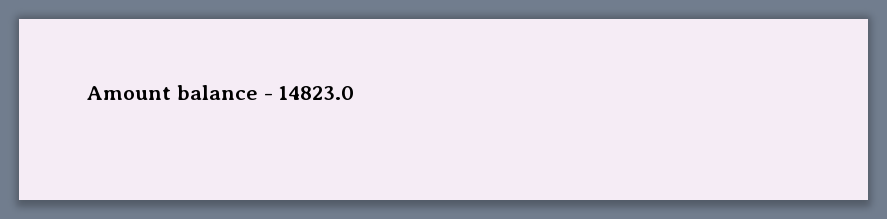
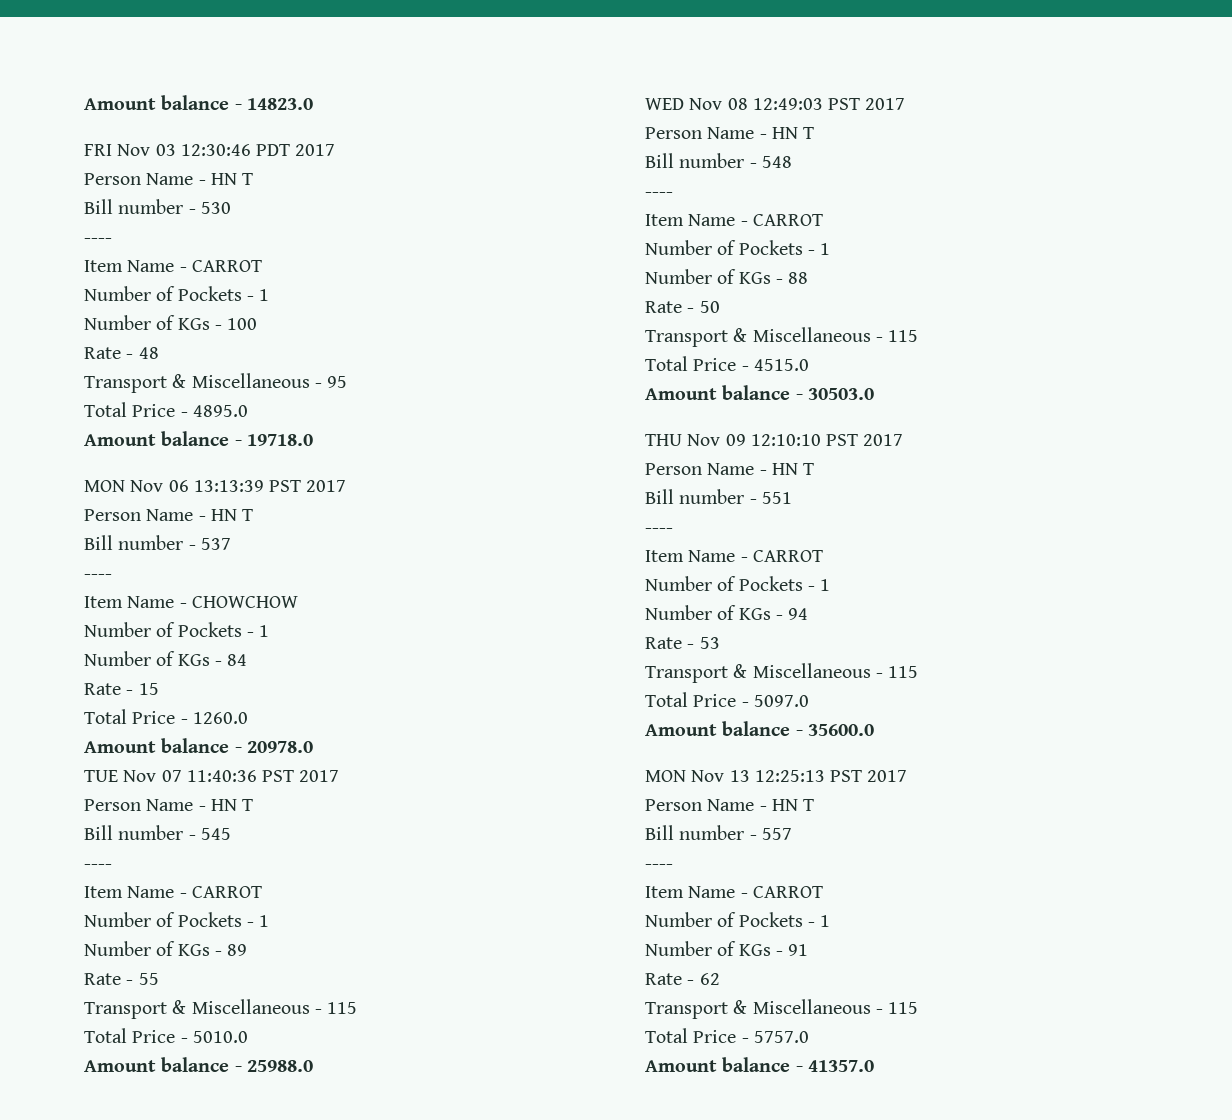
+ FRI Nov 03 12:30:46 PDT 2017
+ Person Name - HN T
+ Bill number - 530
+ ----
+ Item Name - CARROT
+ Number of Pockets - 1
+ Number of KGs - 100
+ Rate - 48
+ Transport & Miscellaneous - 95
+ Total Price - 4895.0
+ Amount balance - 19718.0
+ MON Nov 06 13:13:39 PST 2017
+ Person Name - HN T
+ Bill number - 537
+ ----
+ Item Name - CHOWCHOW
+ Number of Pockets - 1
+ Number of KGs - 84
+ Rate - 15
+ Total Price - 1260.0
+ Amount balance - 20978.0
+ TUE Nov 07 11:40:36 PST 2017
+ Person Name - HN T
+ Bill number - 545
+ ----
+ Item Name - CARROT
+ Number of Pockets - 1
+ Number of KGs - 89
+ Rate - 55
+ Transport & Miscellaneous - 115
+ Total Price - 5010.0
+ Amount balance - 25988.0
+ WED Nov 08 12:49:03 PST 2017
+ Person Name - HN T
+ Bill number - 548
+ ----
+ Item Name - CARROT
+ Number of Pockets - 1
+ Number of KGs - 88
+ Rate - 50
+ Transport & Miscellaneous - 115
+ Total Price - 4515.0
+ Amount balance - 30503.0
+ THU Nov 09 12:10:10 PST 2017
+ Person Name - HN T
+ Bill number - 551
+ ----
+ Item Name - CARROT
+ Number of Pockets - 1
+ Number of KGs - 94
+ Rate - 53
+ Transport & Miscellaneous - 115
+ Total Price - 5097.0
+ Amount balance - 35600.0
+ MON Nov 13 12:25:13 PST 2017
+ Person Name - HN T
+ Bill number - 557
+ ----
+ Item Name - CARROT
+ Number of Pockets - 1
+ Number of KGs - 91
+ Rate - 62
+ Transport & Miscellaneous - 115
+ Total Price - 5757.0
+ Amount balance - 41357.0

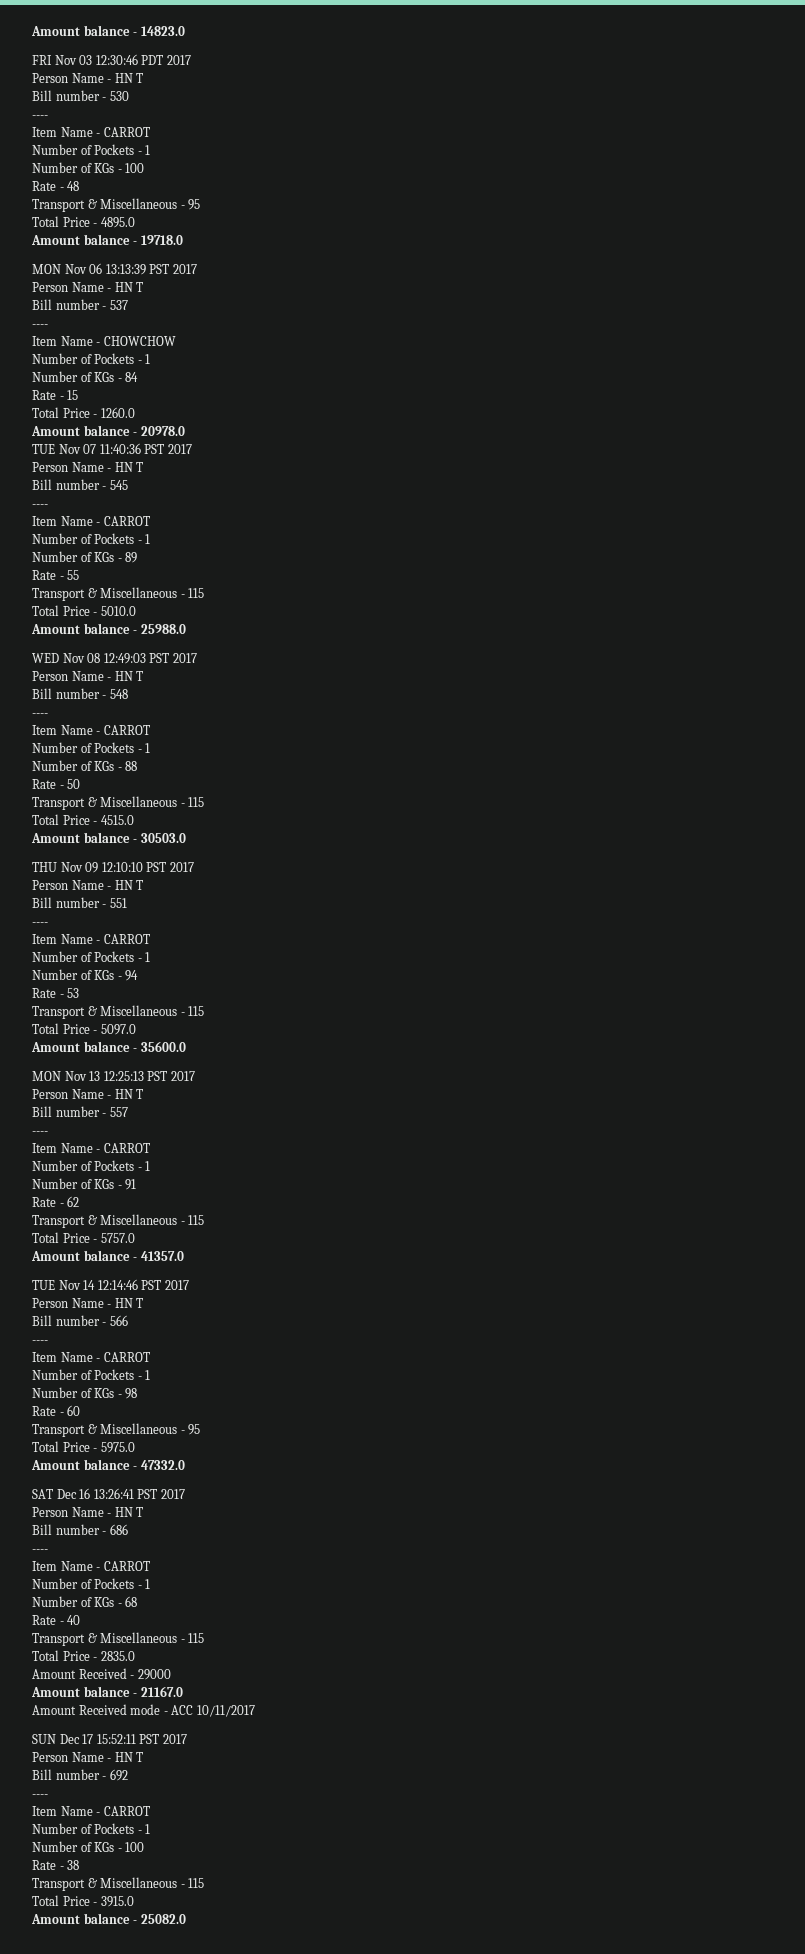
+ TUE Nov 14 12:14:46 PST 2017
+ Person Name - HN T
+ Bill number - 566
+ ----
+ Item Name - CARROT
+ Number of Pockets - 1
+ Number of KGs - 98
+ Rate - 60
+ Transport & Miscellaneous - 95
+ Total Price - 5975.0
+ Amount balance - 47332.0
+ SAT Dec 16 13:26:41 PST 2017
+ Person Name - HN T
+ Bill number - 686
+ ----
+ Item Name - CARROT
+ Number of Pockets - 1
+ Number of KGs - 68
+ Rate - 40
+ Transport & Miscellaneous - 115
+ Total Price - 2835.0
+ Amount Received - 29000
+ Amount balance - 21167.0
+ Amount Received mode - ACC 10/11/2017
+ SUN Dec 17 15:52:11 PST 2017
+ Person Name - HN T
+ Bill number - 692
+ ----
+ Item Name - CARROT
+ Number of Pockets - 1
+ Number of KGs - 100
+ Rate - 38
+ Transport & Miscellaneous - 115
+ Total Price - 3915.0
+ Amount balance - 25082.0

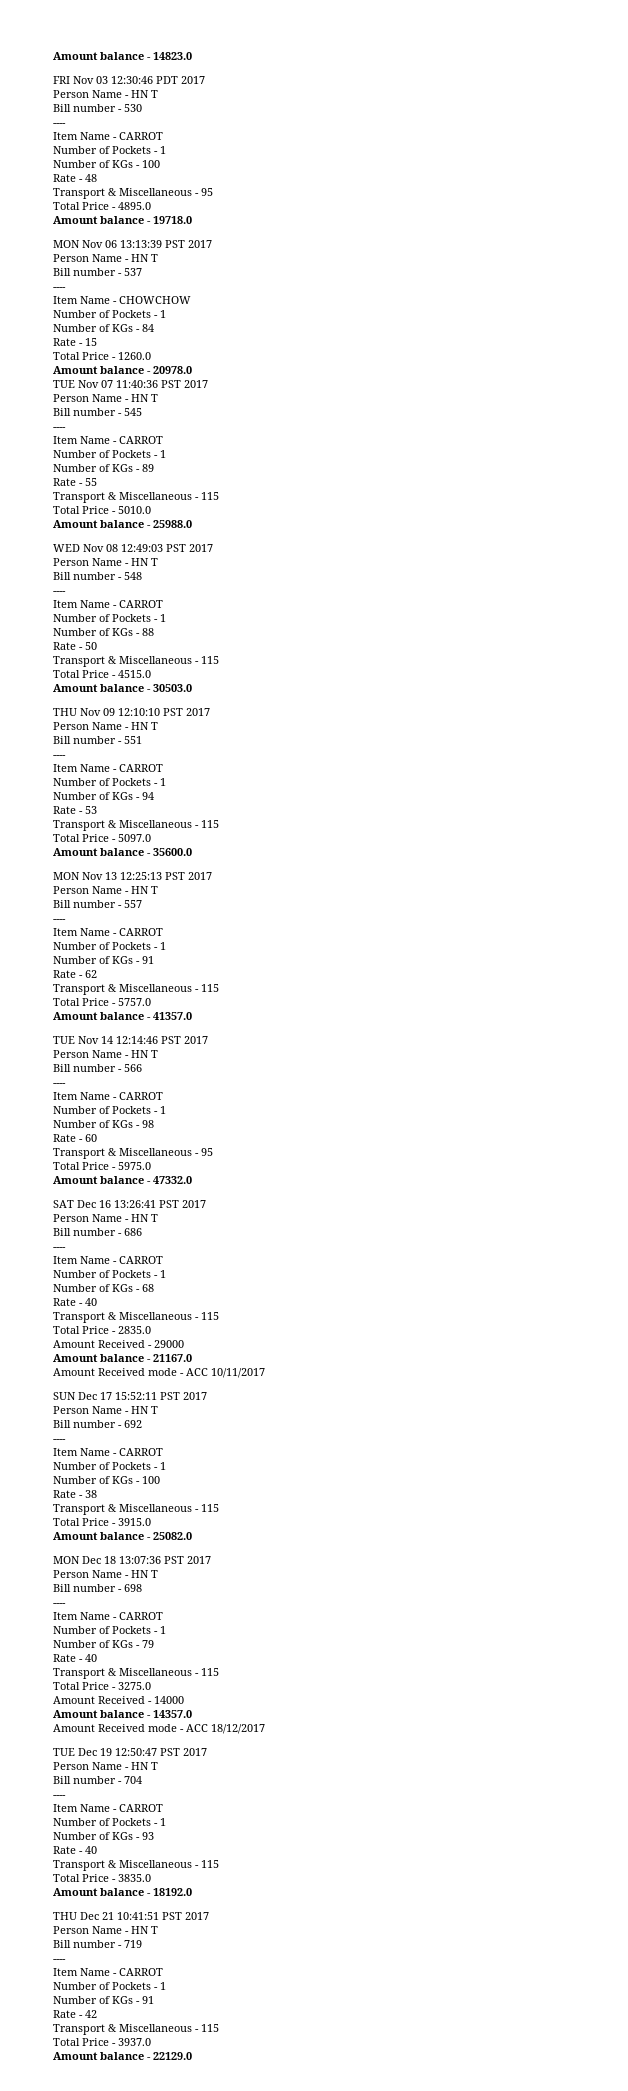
+ MON Dec 18 13:07:36 PST 2017
+ Person Name - HN T
+ Bill number - 698
+ ----
+ Item Name - CARROT
+ Number of Pockets - 1
+ Number of KGs - 79
+ Rate - 40
+ Transport & Miscellaneous - 115
+ Total Price - 3275.0
+ Amount Received - 14000
+ Amount balance - 14357.0
+ Amount Received mode - ACC 18/12/2017
+ TUE Dec 19 12:50:47 PST 2017
+ Person Name - HN T
+ Bill number - 704
+ ----
+ Item Name - CARROT
+ Number of Pockets - 1
+ Number of KGs - 93
+ Rate - 40
+ Transport & Miscellaneous - 115
+ Total Price - 3835.0
+ Amount balance - 18192.0
+ THU Dec 21 10:41:51 PST 2017
+ Person Name - HN T
+ Bill number - 719
+ ----
+ Item Name - CARROT
+ Number of Pockets - 1
+ Number of KGs - 91
+ Rate - 42
+ Transport & Miscellaneous - 115
+ Total Price - 3937.0
+ Amount balance - 22129.0

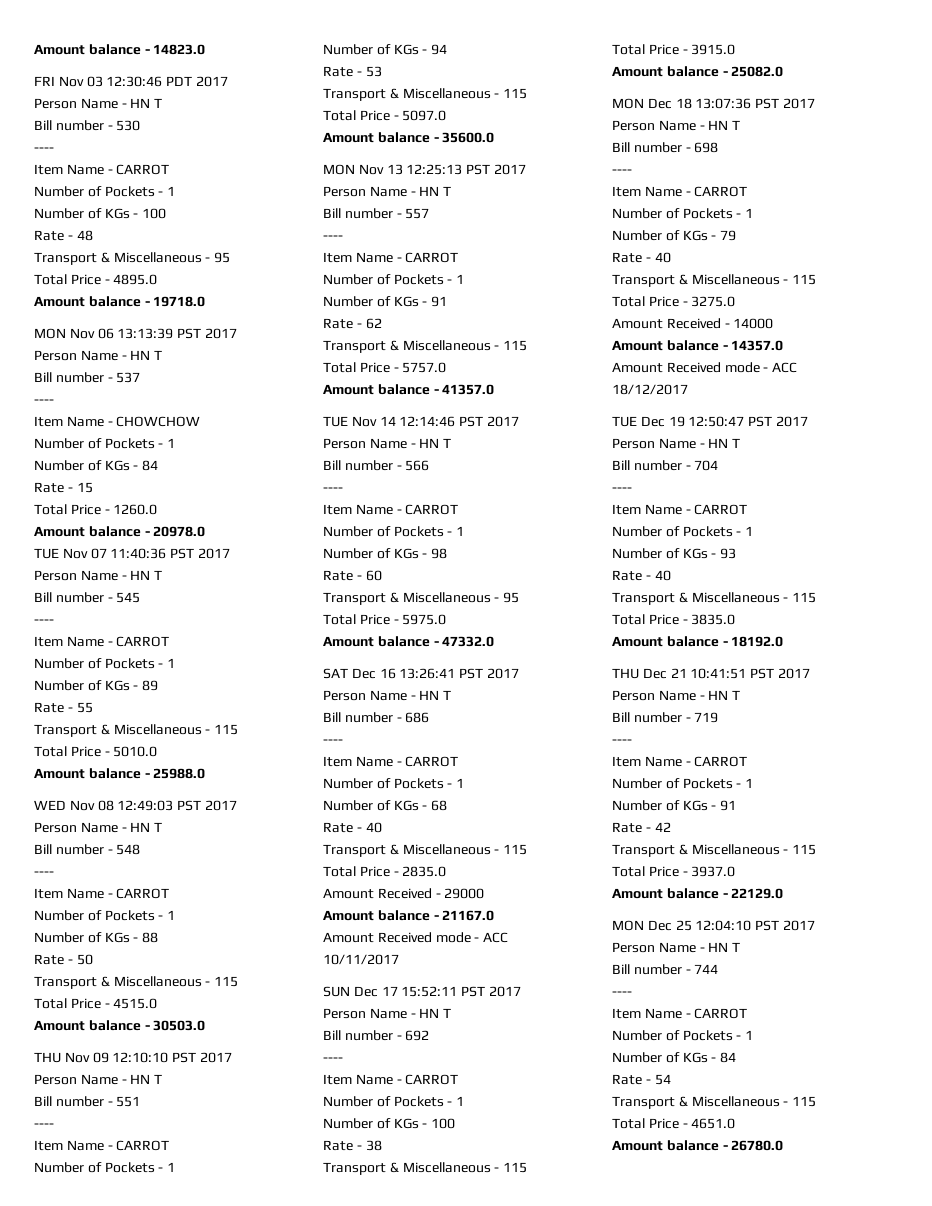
+ MON Dec 25 12:04:10 PST 2017
+ Person Name - HN T
+ Bill number - 744
+ ----
+ Item Name - CARROT
+ Number of Pockets - 1
+ Number of KGs - 84
+ Rate - 54
+ Transport & Miscellaneous - 115
+ Total Price - 4651.0
+ Amount balance - 26780.0

